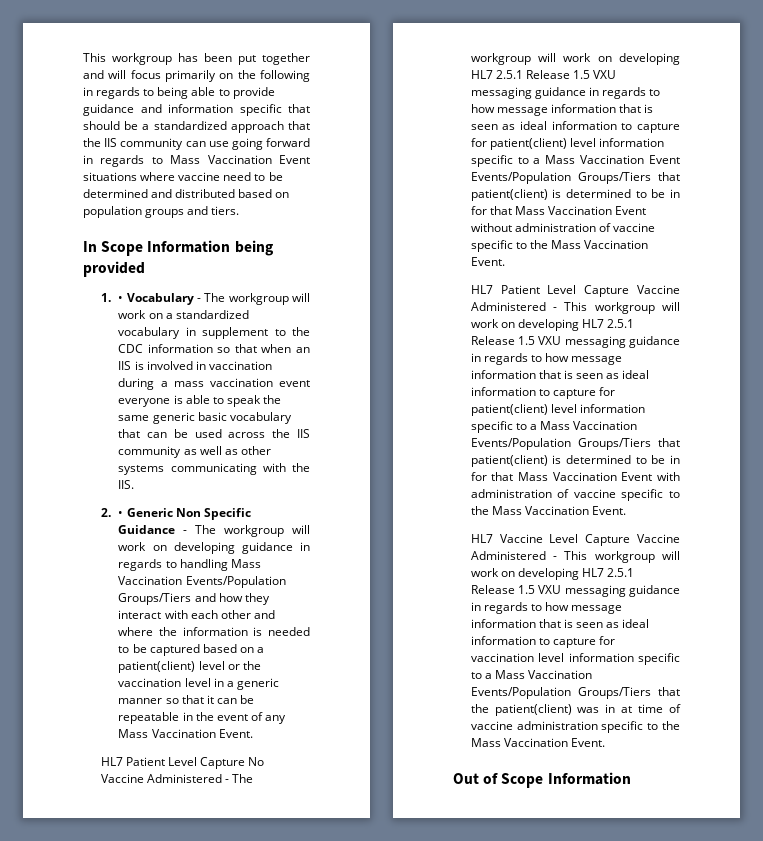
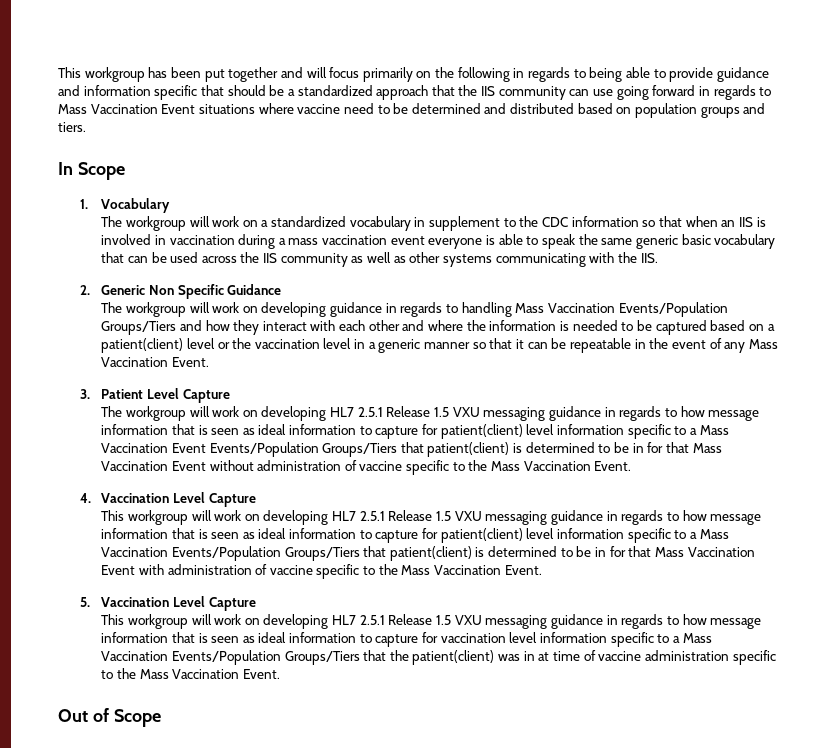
- In Scope Information being provided
+ In Scope
- 1. • Vocabulary - The workgroup will work on a standardized vocabulary in supplement to the CDC information so that when an IIS is involved in vaccination during a mass vaccination event everyone is able to speak the same generic basic vocabulary that can be used across the IIS community as well as other systems communicating with the IIS.
+ 1. Vocabulary
+ The workgroup will work on a standardized vocabulary in supplement to the CDC information so that when an IIS is involved in vaccination during a mass vaccination event everyone is able to speak the same generic basic vocabulary that can be used across the IIS community as well as other systems communicating with the IIS.
- 2. • Generic Non Specific Guidance - The workgroup will work on developing guidance in regards to handling Mass Vaccination Events/Population Groups/Tiers and how they interact with each other and where the information is needed to be captured based on a patient(client) level or the vaccination level in a generic manner so that it can be repeatable in the event of any Mass Vaccination Event.
+ 2. Generic Non Specific Guidance
+ The workgroup will work on developing guidance in regards to handling Mass Vaccination Events/Population Groups/Tiers and how they interact with each other and where the information is needed to be captured based on a patient(client) level or the vaccination level in a generic manner so that it can be repeatable in the event of any Mass Vaccination Event.
- HL7 Patient Level Capture No Vaccine Administered - The workgroup will work on developing HL7 2.5.1 Release 1.5 VXU messaging guidance in regards to how message information that is seen as ideal information to capture for patient(client) level information specific to a Mass Vaccination Event Events/Population Groups/Tiers that patient(client) is determined to be in for that Mass Vaccination Event without administration of vaccine specific to the Mass Vaccination Event.
+ 3. Patient Level Capture
+ The workgroup will work on developing HL7 2.5.1 Release 1.5 VXU messaging guidance in regards to how message information that is seen as ideal information to capture for patient(client) level information specific to a Mass Vaccination Event Events/Population Groups/Tiers that patient(client) is determined to be in for that Mass Vaccination Event without administration of vaccine specific to the Mass Vaccination Event.
- HL7 Patient Level Capture Vaccine Administered - This workgroup will work on developing HL7 2.5.1 Release 1.5 VXU messaging guidance in regards to how message information that is seen as ideal information to capture for patient(client) level information specific to a Mass Vaccination Events/Population Groups/Tiers that patient(client) is determined to be in for that Mass Vaccination Event with administration of vaccine specific to the Mass Vaccination Event.
+ 4. Vaccination Level Capture
+ This workgroup will work on developing HL7 2.5.1 Release 1.5 VXU messaging guidance in regards to how message information that is seen as ideal information to capture for patient(client) level information specific to a Mass Vaccination Events/Population Groups/Tiers that patient(client) is determined to be in for that Mass Vaccination Event with administration of vaccine specific to the Mass Vaccination Event.
- HL7 Vaccine Level Capture Vaccine Administered - This workgroup will work on developing HL7 2.5.1 Release 1.5 VXU messaging guidance in regards to how message information that is seen as ideal information to capture for vaccination level information specific to a Mass Vaccination Events/Population Groups/Tiers that the patient(client) was in at time of vaccine administration specific to the Mass Vaccination Event.
+ 5. Vaccination Level Capture
+ This workgroup will work on developing HL7 2.5.1 Release 1.5 VXU messaging guidance in regards to how message information that is seen as ideal information to capture for vaccination level information specific to a Mass Vaccination Events/Population Groups/Tiers that the patient(client) was in at time of vaccine administration specific to the Mass Vaccination Event.
- Out of Scope Information
+ Out of Scope

